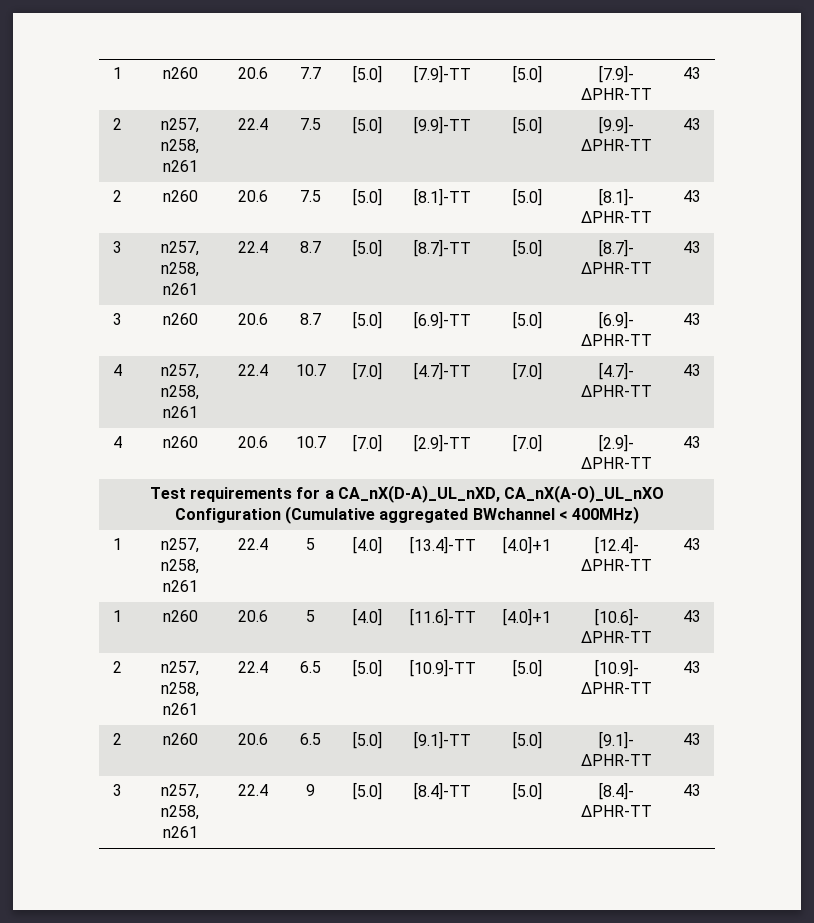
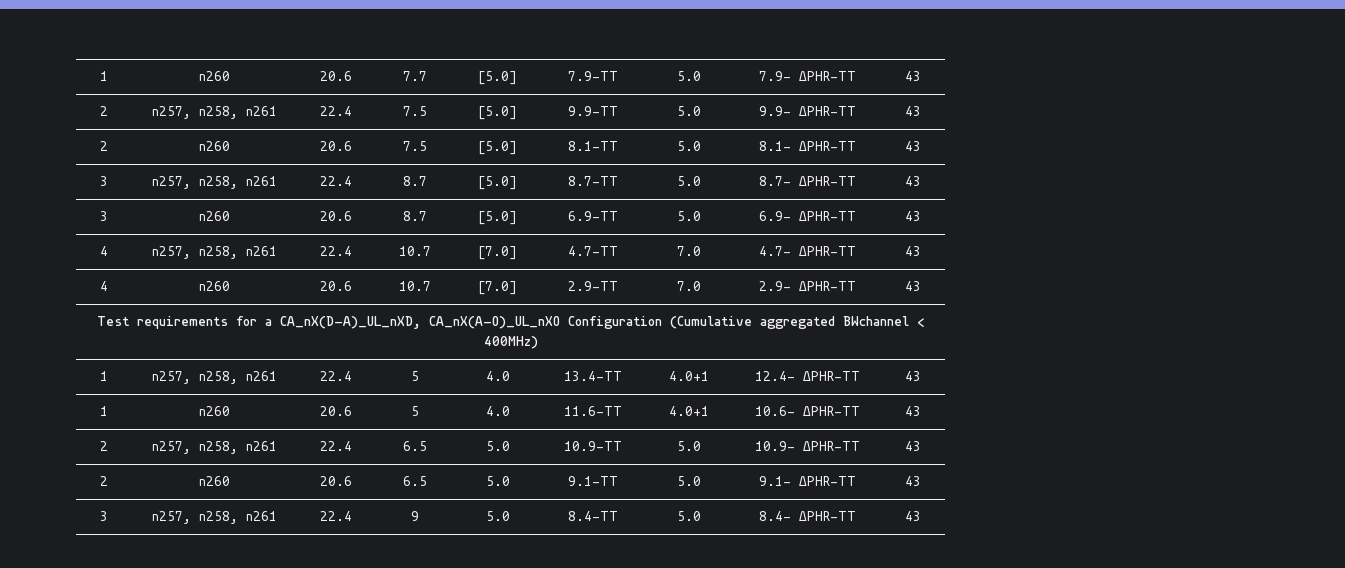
- 1 | n260 | 20.6 | 7.7 | [5.0] | [7.9]-TT | [5.0] | [7.9]- ΔPHR-TT | 43
+ 1 | n260 | 20.6 | 7.7 | [5.0] | 7.9-TT | 5.0 | 7.9- ΔPHR-TT | 43
- 2 | n257, n258, n261 | 22.4 | 7.5 | [5.0] | [9.9]-TT | [5.0] | [9.9]- ΔPHR-TT | 43
+ 2 | n257, n258, n261 | 22.4 | 7.5 | [5.0] | 9.9-TT | 5.0 | 9.9- ΔPHR-TT | 43
- 2 | n260 | 20.6 | 7.5 | [5.0] | [8.1]-TT | [5.0] | [8.1]- ΔPHR-TT | 43
+ 2 | n260 | 20.6 | 7.5 | [5.0] | 8.1-TT | 5.0 | 8.1- ΔPHR-TT | 43
- 3 | n257, n258, n261 | 22.4 | 8.7 | [5.0] | [8.7]-TT | [5.0] | [8.7]- ΔPHR-TT | 43
+ 3 | n257, n258, n261 | 22.4 | 8.7 | [5.0] | 8.7-TT | 5.0 | 8.7- ΔPHR-TT | 43
- 3 | n260 | 20.6 | 8.7 | [5.0] | [6.9]-TT | [5.0] | [6.9]- ΔPHR-TT | 43
+ 3 | n260 | 20.6 | 8.7 | [5.0] | 6.9-TT | 5.0 | 6.9- ΔPHR-TT | 43
- 4 | n257, n258, n261 | 22.4 | 10.7 | [7.0] | [4.7]-TT | [7.0] | [4.7]- ΔPHR-TT | 43
+ 4 | n257, n258, n261 | 22.4 | 10.7 | [7.0] | 4.7-TT | 7.0 | 4.7- ΔPHR-TT | 43
- 4 | n260 | 20.6 | 10.7 | [7.0] | [2.9]-TT | [7.0] | [2.9]- ΔPHR-TT | 43
+ 4 | n260 | 20.6 | 10.7 | [7.0] | 2.9-TT | 7.0 | 2.9- ΔPHR-TT | 43
- 1 | n257, n258, n261 | 22.4 | 5 | [4.0] | [13.4]-TT | [4.0]+1 | [12.4]- ΔPHR-TT | 43
+ 1 | n257, n258, n261 | 22.4 | 5 | 4.0 | 13.4-TT | 4.0+1 | 12.4- ΔPHR-TT | 43
- 1 | n260 | 20.6 | 5 | [4.0] | [11.6]-TT | [4.0]+1 | [10.6]- ΔPHR-TT | 43
+ 1 | n260 | 20.6 | 5 | 4.0 | 11.6-TT | 4.0+1 | 10.6- ΔPHR-TT | 43
- 2 | n257, n258, n261 | 22.4 | 6.5 | [5.0] | [10.9]-TT | [5.0] | [10.9]- ΔPHR-TT | 43
+ 2 | n257, n258, n261 | 22.4 | 6.5 | 5.0 | 10.9-TT | 5.0 | 10.9- ΔPHR-TT | 43
- 2 | n260 | 20.6 | 6.5 | [5.0] | [9.1]-TT | [5.0] | [9.1]- ΔPHR-TT | 43
+ 2 | n260 | 20.6 | 6.5 | 5.0 | 9.1-TT | 5.0 | 9.1- ΔPHR-TT | 43
- 3 | n257, n258, n261 | 22.4 | 9 | [5.0] | [8.4]-TT | [5.0] | [8.4]- ΔPHR-TT | 43
+ 3 | n257, n258, n261 | 22.4 | 9 | 5.0 | 8.4-TT | 5.0 | 8.4- ΔPHR-TT | 43

